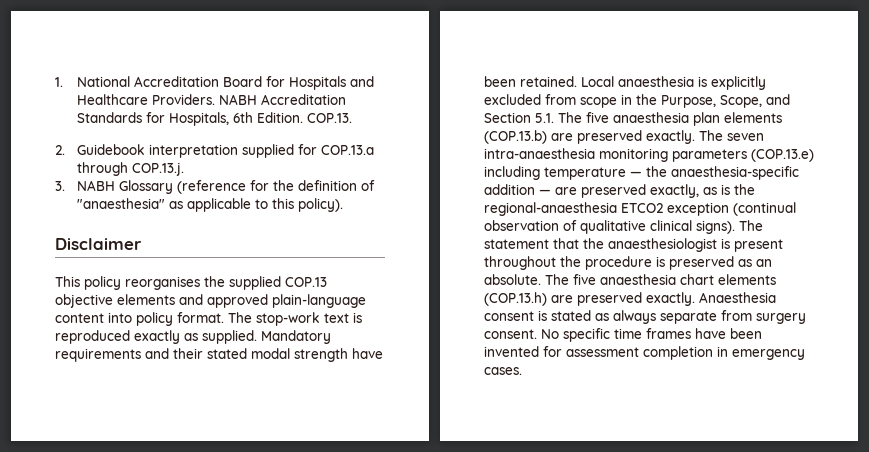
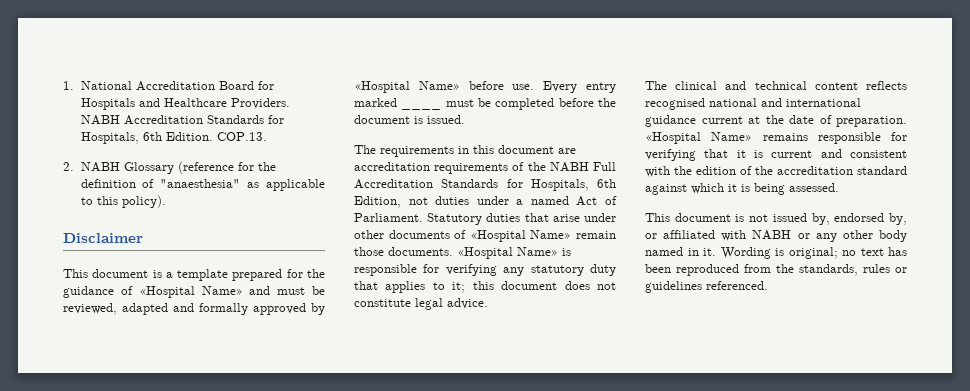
- 2. Guidebook interpretation supplied for COP.13.a through COP.13.j.
- 3. NABH Glossary (reference for the definition of "anaesthesia" as applicable to this policy).
+ 2. NABH Glossary (reference for the definition of "anaesthesia" as applicable to this policy).
- This policy reorganises the supplied COP.13 objective elements and approved plain-language content into policy format. The stop-work text is reproduced exactly as supplied. Mandatory requirements and their stated modal strength have been retained. Local anaesthesia is explicitly excluded from scope in the Purpose, Scope, and Section 5.1. The five anaesthesia plan elements (COP.13.b) are preserved exactly. The seven intra-anaesthesia monitoring parameters (COP.13.e) including temperature — the anaesthesia-specific addition — are preserved exactly, as is the regional-anaesthesia ETCO2 exception (continual observation of qualitative clinical signs). The statement that the anaesthesiologist is present throughout the procedure is preserved as an absolute. The five anaesthesia chart elements (COP.13.h) are preserved exactly. Anaesthesia consent is stated as always separate from surgery consent. No specific time frames have been invented for assessment completion in emergency cases.
+ This document is a template prepared for the guidance of «Hospital Name» and must be reviewed, adapted and formally approved by «Hospital Name» before use. Every entry marked ____ must be completed before the document is issued.
+ The requirements in this document are accreditation requirements of the NABH Full Accreditation Standards for Hospitals, 6th Edition, not duties under a named Act of Parliament. Statutory duties that arise under other documents of «Hospital Name» remain those documents. «Hospital Name» is responsible for verifying any statutory duty that applies to it; this document does not constitute legal advice.
+ The clinical and technical content reflects recognised national and international guidance current at the date of preparation. «Hospital Name» remains responsible for verifying that it is current and consistent with the edition of the accreditation standard against which it is being assessed.
+ This document is not issued by, endorsed by, or affiliated with NABH or any other body named in it. Wording is original; no text has been reproduced from the standards, rules or guidelines referenced.

